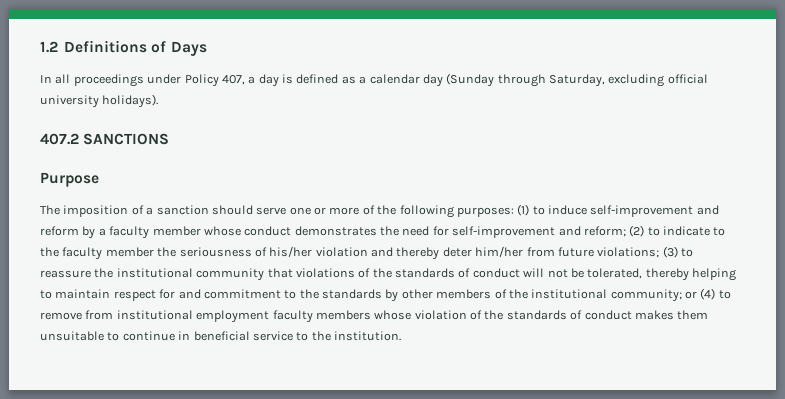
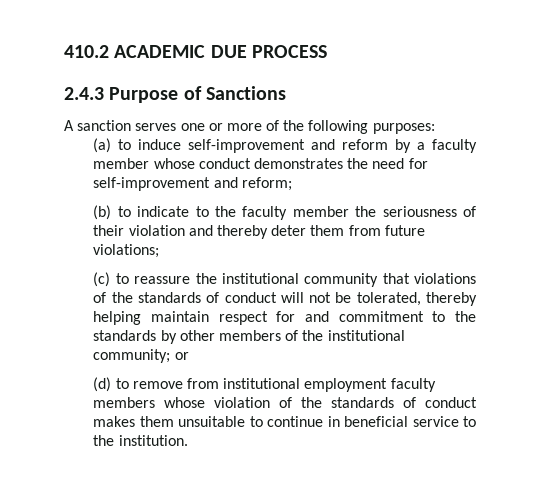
- 1.2 Definitions of Days
- In all proceedings under Policy 407, a day is defined as a calendar day (Sunday through Saturday, excluding official university holidays).
- 407.2 SANCTIONS
- Purpose
- The imposition of a sanction should serve one or more of the following purposes: (1) to induce self-improvement and reform by a faculty member whose conduct demonstrates the need for self-improvement and reform; (2) to indicate to the faculty member the seriousness of his/her violation and thereby deter him/her from future violations; (3) to reassure the institutional community that violations of the standards of conduct will not be tolerated, thereby helping to maintain respect for and commitment to the standards by other members of the institutional community; or (4) to remove from institutional employment faculty members whose violation of the standards of conduct makes them unsuitable to continue in beneficial service to the institution.
+ 410.2 ACADEMIC DUE PROCESS
+ 2.4.3 Purpose of Sanctions
+ A sanction serves one or more of the following purposes:
+ (a) to induce self-improvement and reform by a faculty member whose conduct demonstrates the need for self-improvement and reform;
+ (b) to indicate to the faculty member the seriousness of their violation and thereby deter them from future violations;
+ (c) to reassure the institutional community that violations of the standards of conduct will not be tolerated, thereby helping maintain respect for and commitment to the standards by other members of the institutional community; or
+ (d) to remove from institutional employment faculty members whose violation of the standards of conduct makes them unsuitable to continue in beneficial service to the institution.

